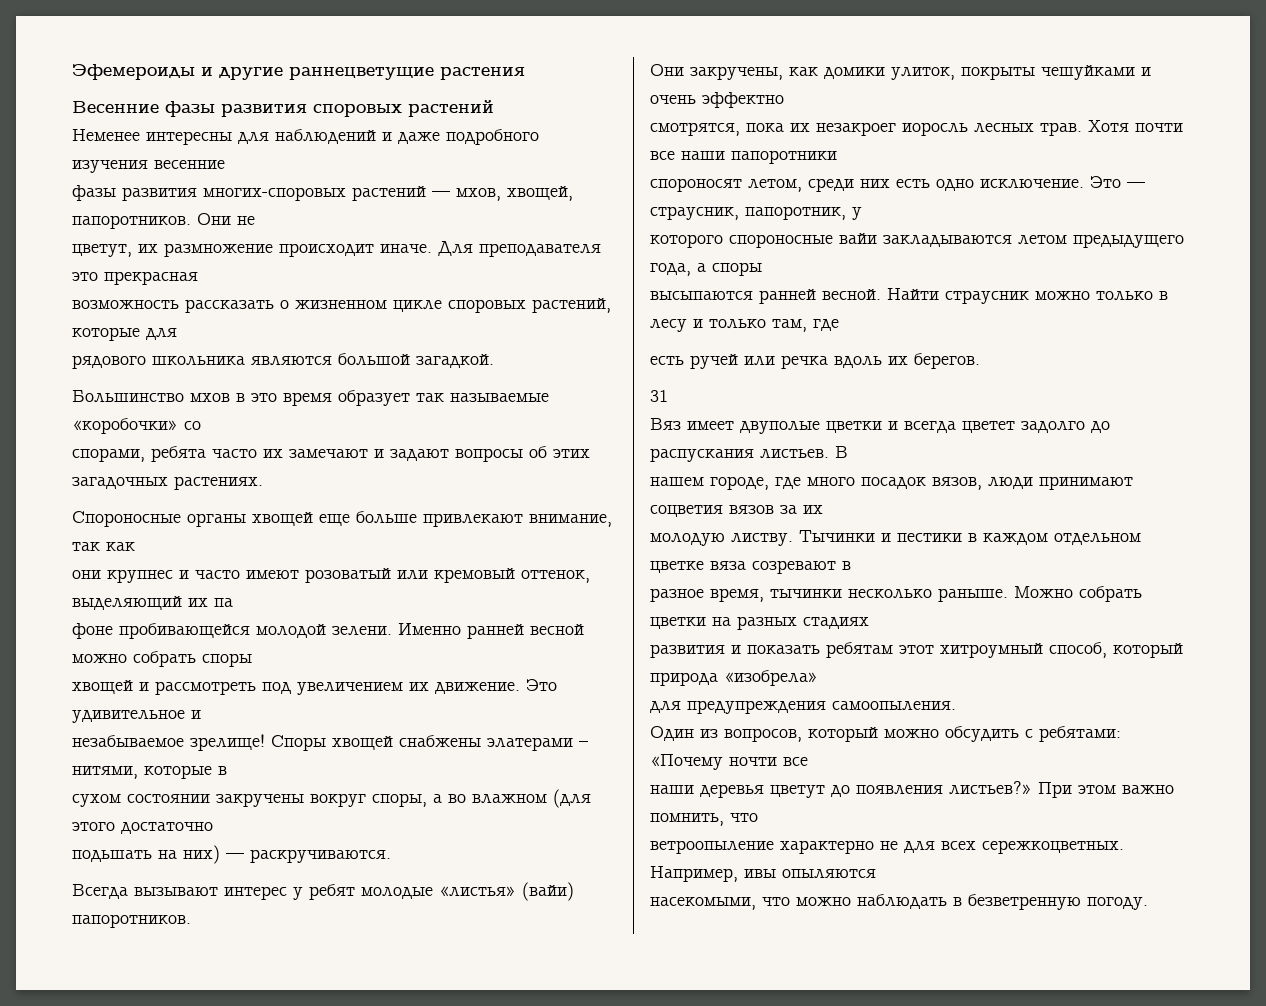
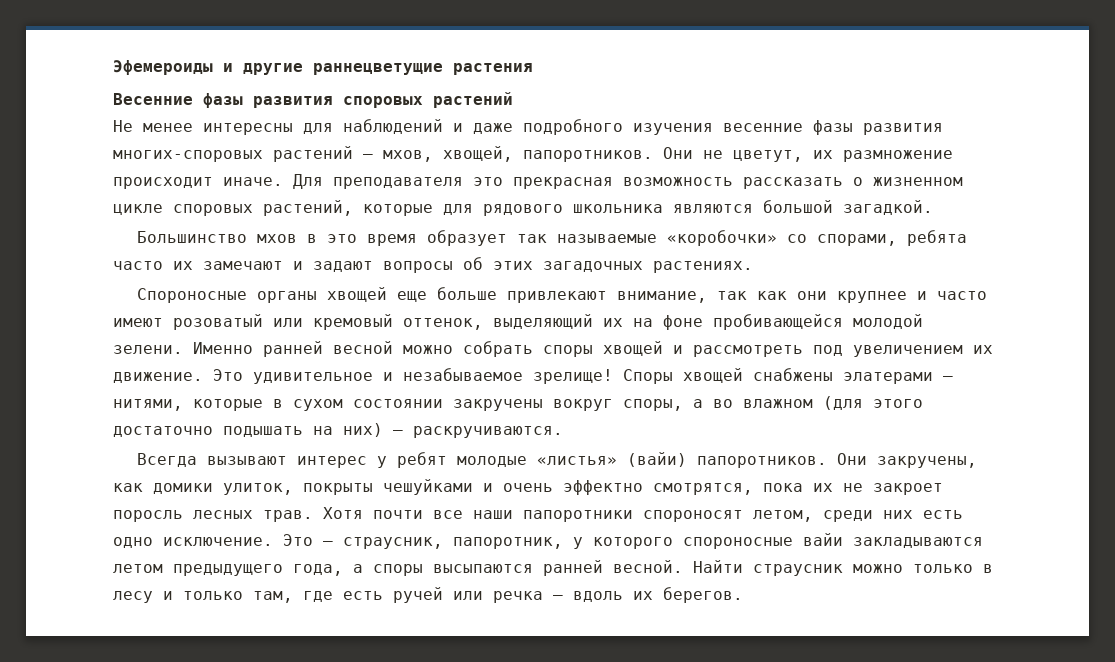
- Неменее интересны для наблюдений и даже подробного изучения весенние
- фазы развития многих-споровых растений — мхов, хвощей, папоротников.
+ Не менее интересны для наблюдений и даже подробного изучения весенние фазы развития многих-споровых растений – мхов, хвощей, папоротников.
- Они не
- цветут, их размножение происходит иначе.
+ Они не цветут, их размножение происходит иначе.
- Для преподавателя это прекрасная
- возможность рассказать о жизненном цикле споровых растений, которые для
- рядового школьника являются большой загадкой.
+ Для преподавателя это прекрасная возможность рассказать о жизненном цикле споровых растений, которые для рядового школьника являются большой загадкой.
- Большинство мхов в это время образует так называемые «коробочки» со
- спорами, ребята часто их замечают и задают вопросы об этих загадочных растениях.
+ Большинство мхов в это время образует так называемые «коробочки» со спорами, ребята часто их замечают и задают вопросы об этих загадочных растениях.
- Спороносные органы хвощей еще больше привлекают внимание, так как
- они крупнес и часто имеют розоватый или кремовый оттенок, выделяющий их па
- фоне пробивающейся молодой зелени.
+ Спороносные органы хвощей еще больше привлекают внимание, так как они крупнее и часто имеют розоватый или кремовый оттенок, выделяющий их на фоне пробивающейся молодой зелени.
- Именно ранней весной можно собрать споры
- хвощей и рассмотреть под увеличением их движение.
+ Именно ранней весной можно собрать споры хвощей и рассмотреть под увеличением их движение.
- Это удивительное и
- незабываемое зрелище!
+ Это удивительное и незабываемое зрелище!
- Споры хвощей снабжены элатерами – нитями, которые в
- сухом состоянии закручены вокруг споры, а во влажном (для этого достаточно
- подьшать на них) — раскручиваются.
+ Споры хвощей снабжены элатерами – нитями, которые в сухом состоянии закручены вокруг споры, а во влажном (для этого достаточно подышать на них) – раскручиваются.
- Всегда вызывают интерес у ребят молодые «листья» (вайи) папоротников.
- Они закручены, как домики улиток, покрыты чешуйками и очень эффектно
- смотрятся, пока их незакроег иоросль лесных трав.
+ Всегда вызывают интерес у ребят молодые «листья» (вайи) папоротников. Они закручены, как домики улиток, покрыты чешуйками и очень эффектно смотрятся, пока их не закроет поросль лесных трав.
- Хотя почти все наши папоротники
- спороносят летом, среди них есть одно исключение.
+ Хотя почти все наши папоротники спороносят летом, среди них есть одно исключение.
- Это — страусник, папоротник, у
- которого спороносные вайи закладываются летом предыдущего года, а споры
- высыпаются ранней весной.
+ Это – страусник, папоротник, у которого спороносные вайи закладываются летом предыдущего года, а споры высыпаются ранней весной.
- Найти страусник можно только в лесу и только там, где
- есть ручей или речка вдоль их берегов.
+ Найти страусник можно только в лесу и только там, где есть ручей или речка – вдоль их берегов.
- 31
- Вяз имеет двуполые цветки и всегда цветет задолго до распускания листьев. B
- нашем городе, где много посадок вязов, люди принимают соцветия вязов за их
- молодую листву. Тычинки и пестики в каждом отдельном цветке вяза созревают в
- разное время, тычинки несколько раныше. Можно собрать цветки на разных стадиях
- развития и показать ребятам этот хитроумный способ, который природа «изобрела»
- для предупреждения самоопыления.
- Один из вопросов, который можно обсудить с ребятами: «Почему ночти все
- наши деревья цветут до появления листьев?» При этом важно помнить, что
- ветроопыление характерно не для всех сережкоцветных. Например, ивы опыляются
- насекомыми, что можно наблюдать в безветренную погоду.

